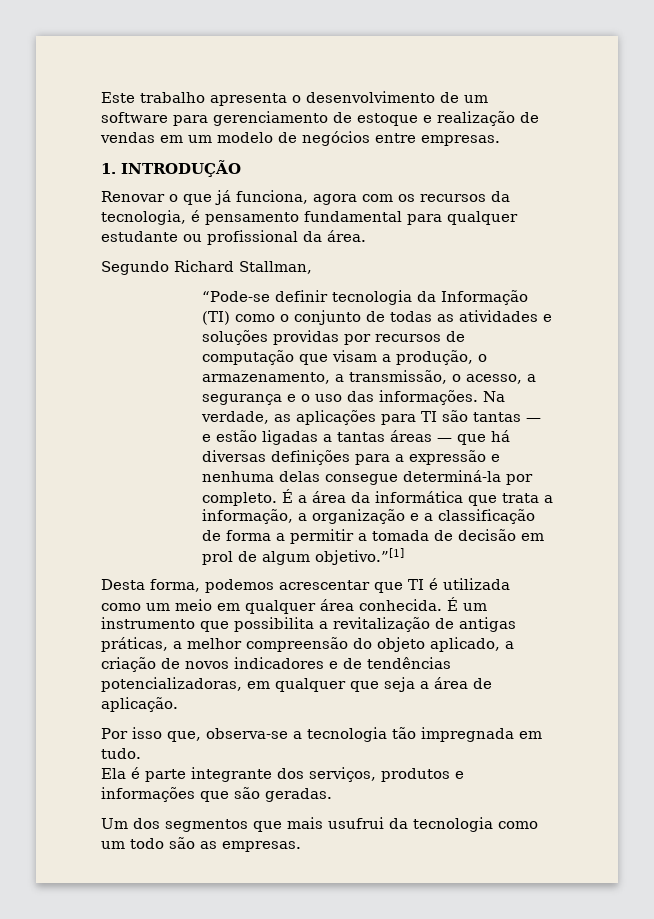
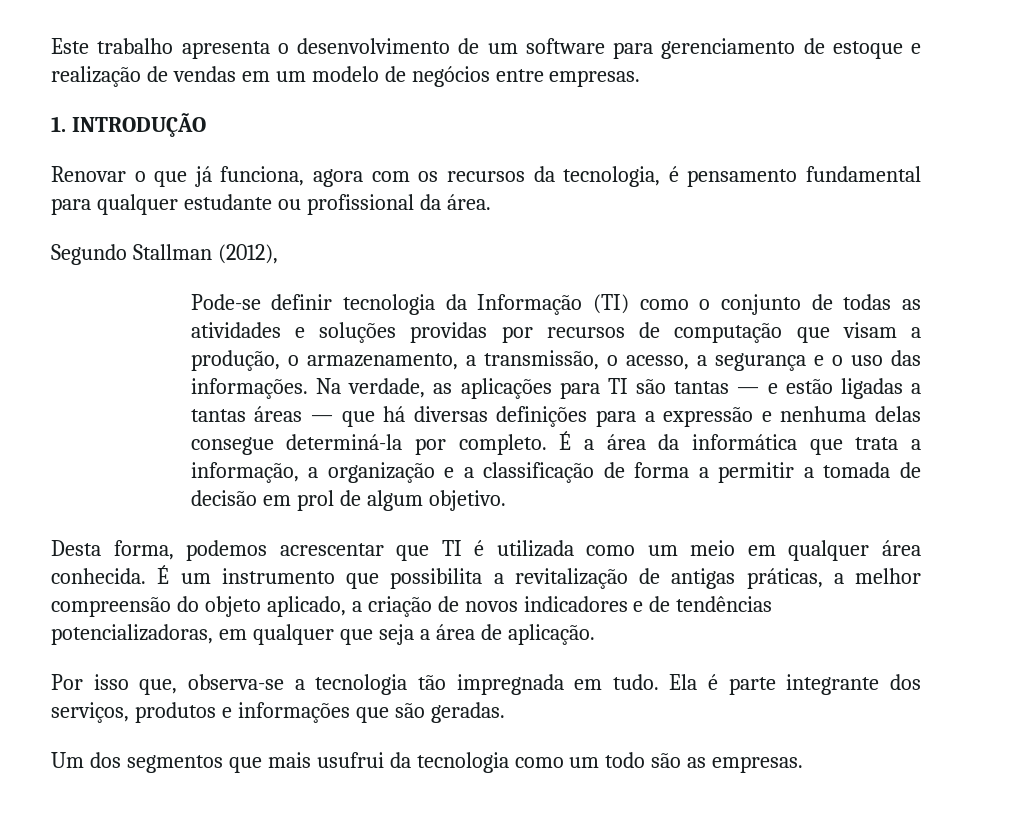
- Segundo Richard Stallman,
- “Pode-se definir tecnologia da Informação (TI) como o conjunto de todas as atividades e soluções providas por recursos de computação que visam a produção, o armazenamento, a transmissão, o acesso, a segurança e o uso das informações.
+ Segundo Stallman (2012),
+ Pode-se definir tecnologia da Informação (TI) como o conjunto de todas as atividades e soluções providas por recursos de computação que visam a produção, o armazenamento, a transmissão, o acesso, a segurança e o uso das informações.
- É a área da informática que trata a informação, a organização e a classificação de forma a permitir a tomada de decisão em prol de algum objetivo.”[1]
+ É a área da informática que trata a informação, a organização e a classificação de forma a permitir a tomada de decisão em prol de algum objetivo.
- Por isso que, observa-se a tecnologia tão impregnada em tudo.
- Ela é parte integrante dos serviços, produtos e informações que são geradas.
+ Por isso que, observa-se a tecnologia tão impregnada em tudo. Ela é parte integrante dos serviços, produtos e informações que são geradas.

